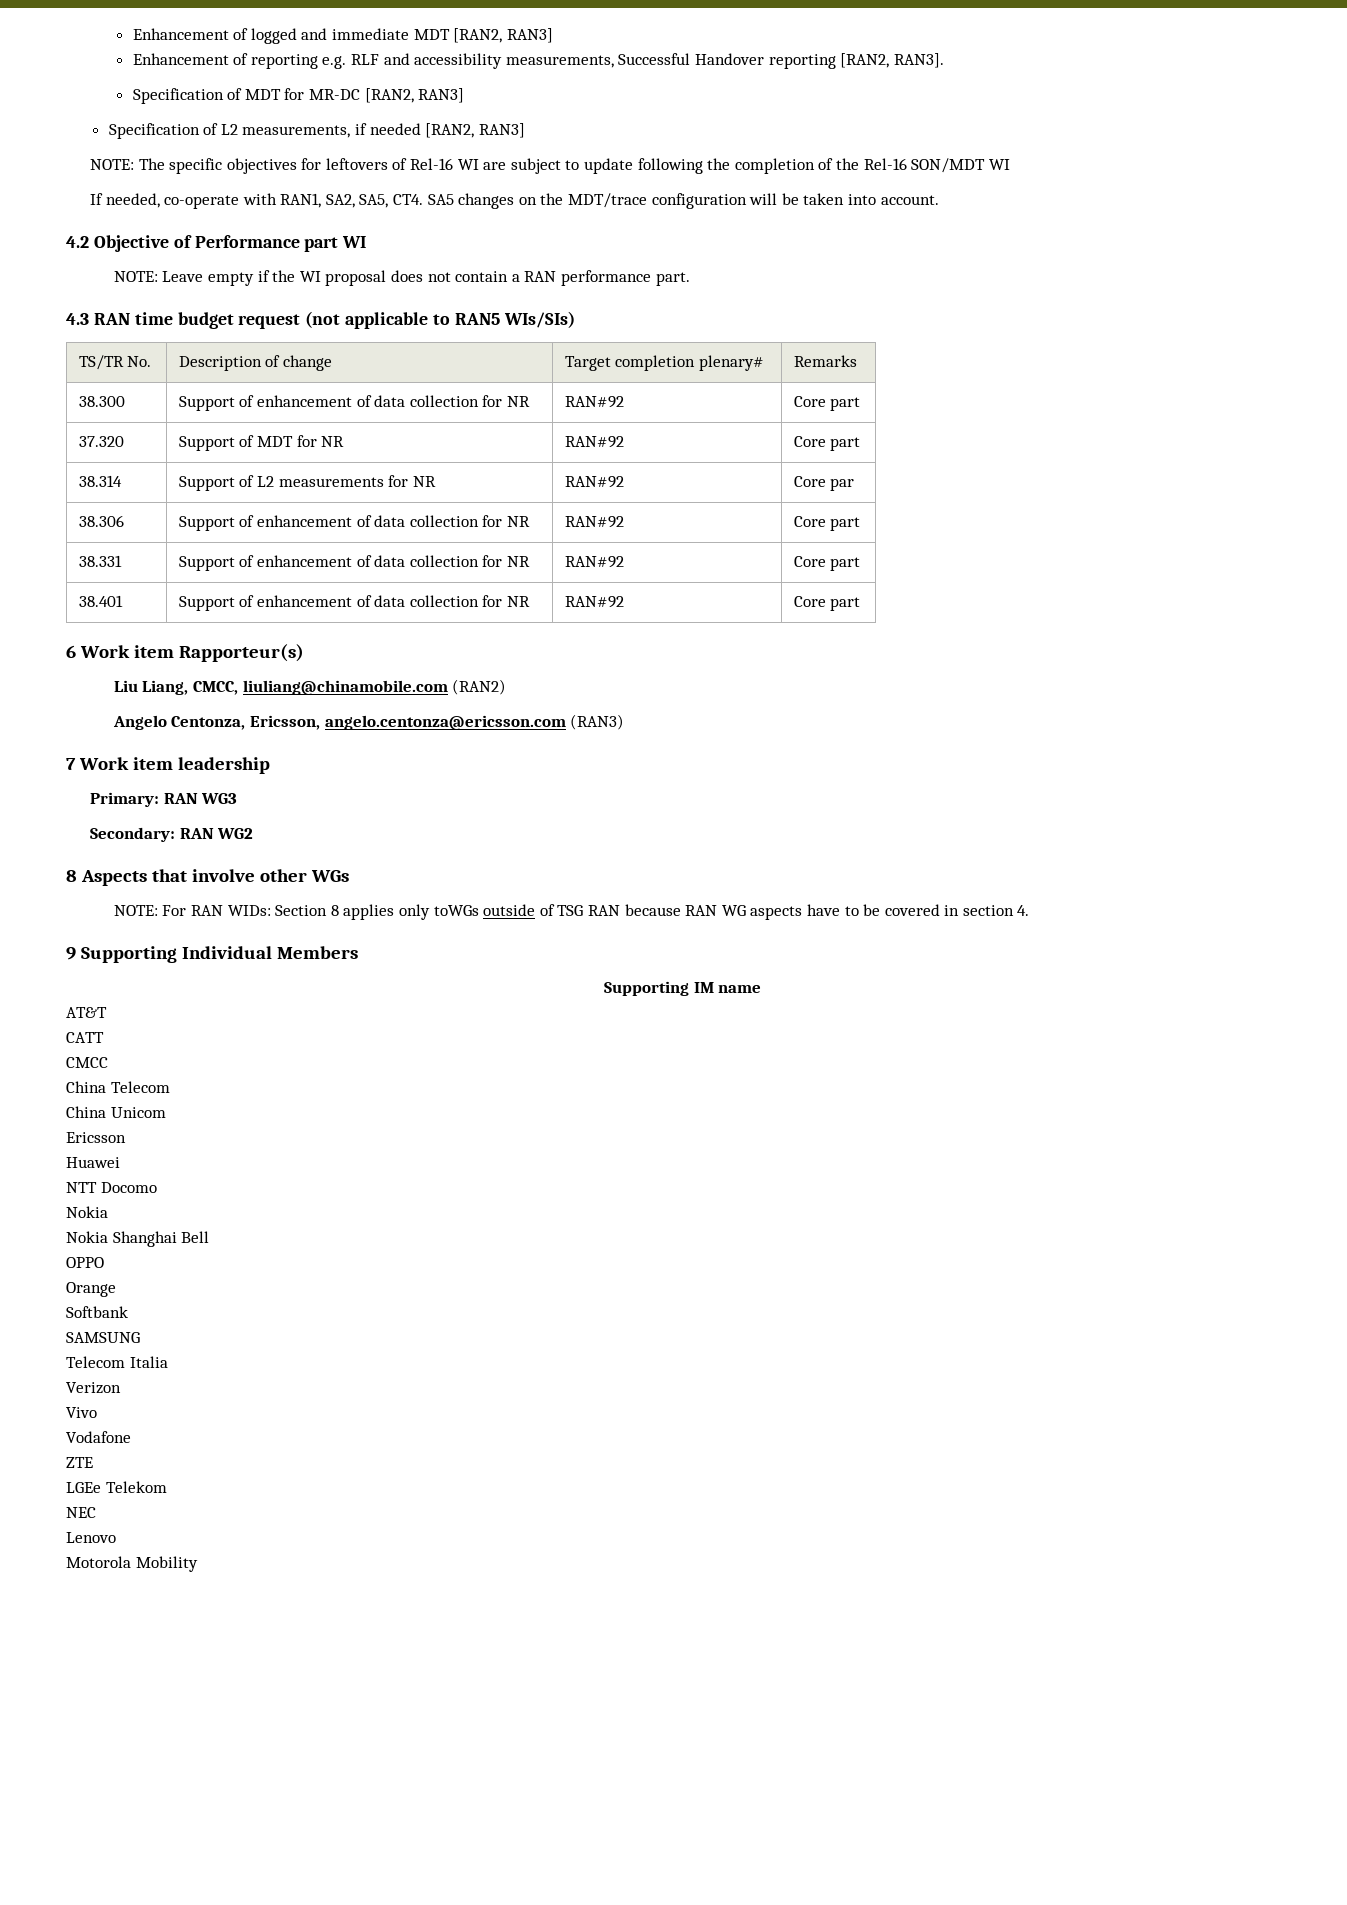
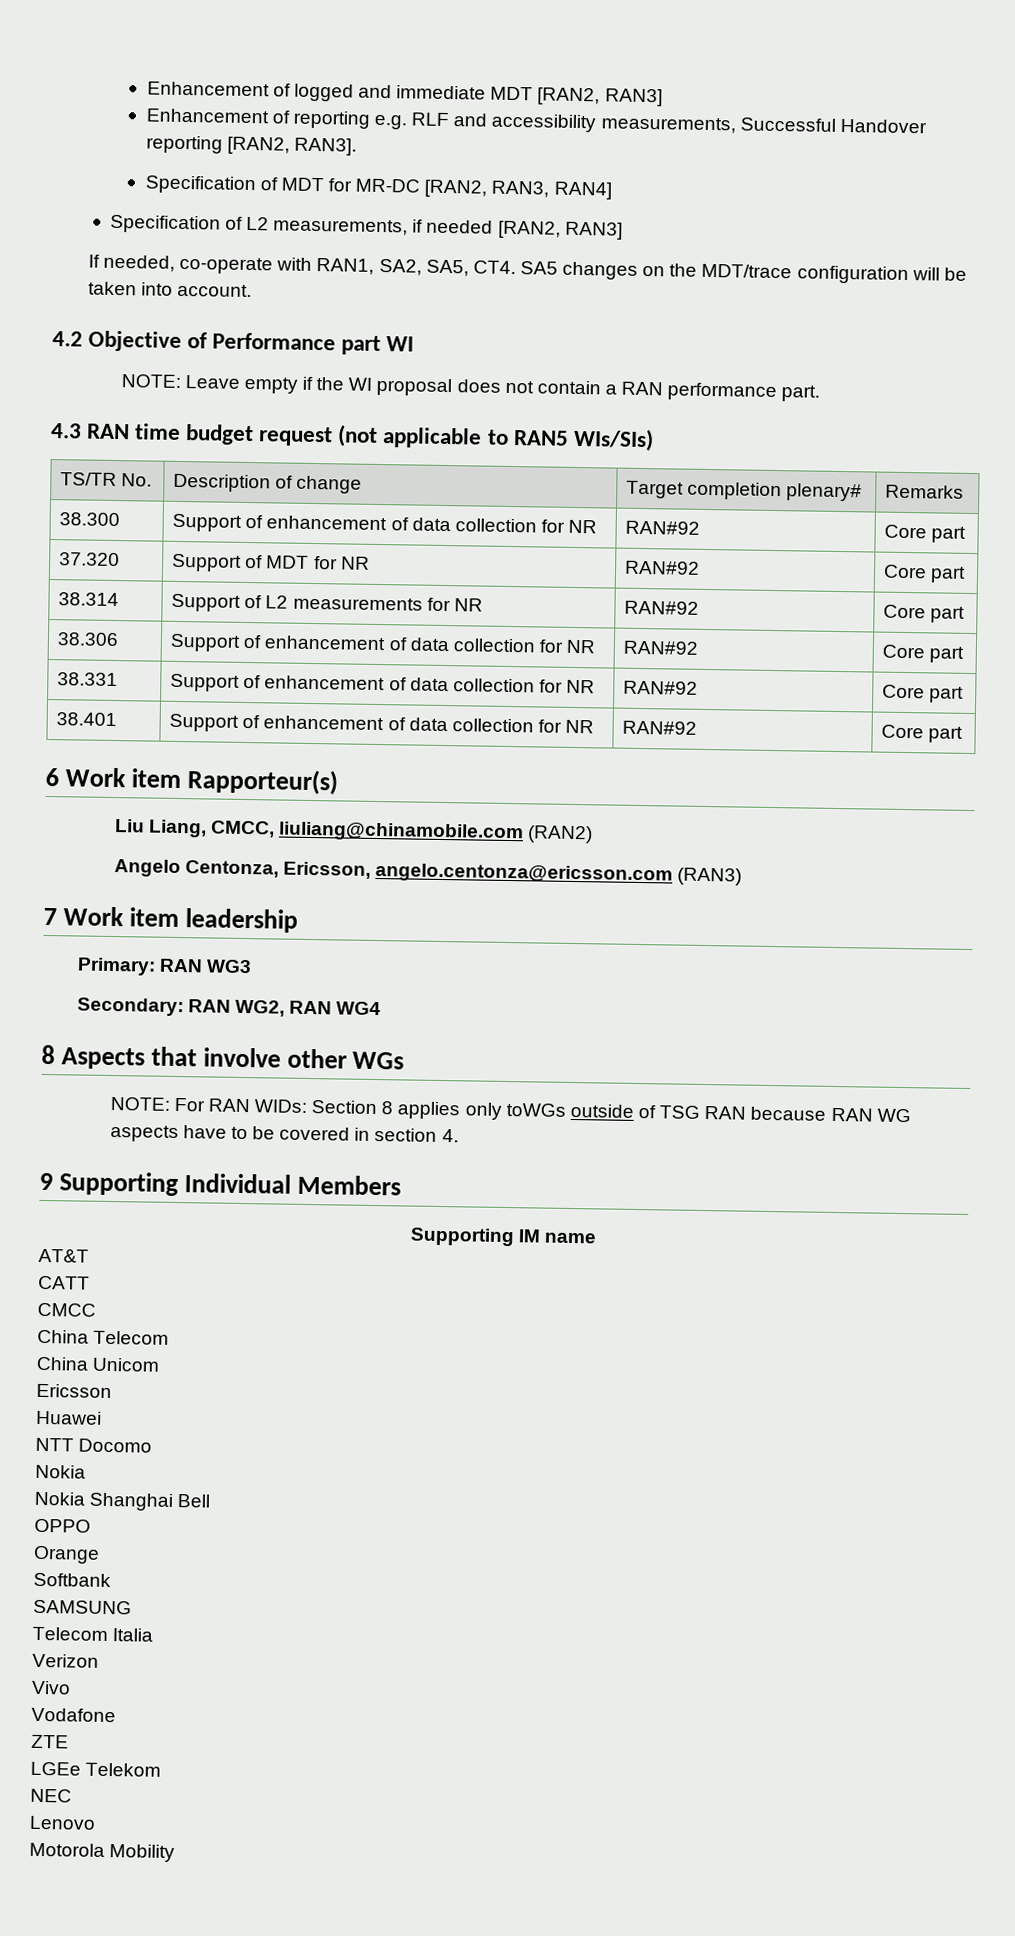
- Specification of MDT for MR-DC [RAN2, RAN3]
+ Specification of MDT for MR-DC [RAN2, RAN3, RAN4]
- NOTE: The specific objectives for leftovers of Rel-16 WI are subject to update following the completion of the Rel-16 SON/MDT WI
- 38.314 | Support of L2 measurements for NR | RAN#92 | Core par
+ 38.314 | Support of L2 measurements for NR | RAN#92 | Core part
- Secondary: RAN WG2
+ Secondary: RAN WG2, RAN WG4

